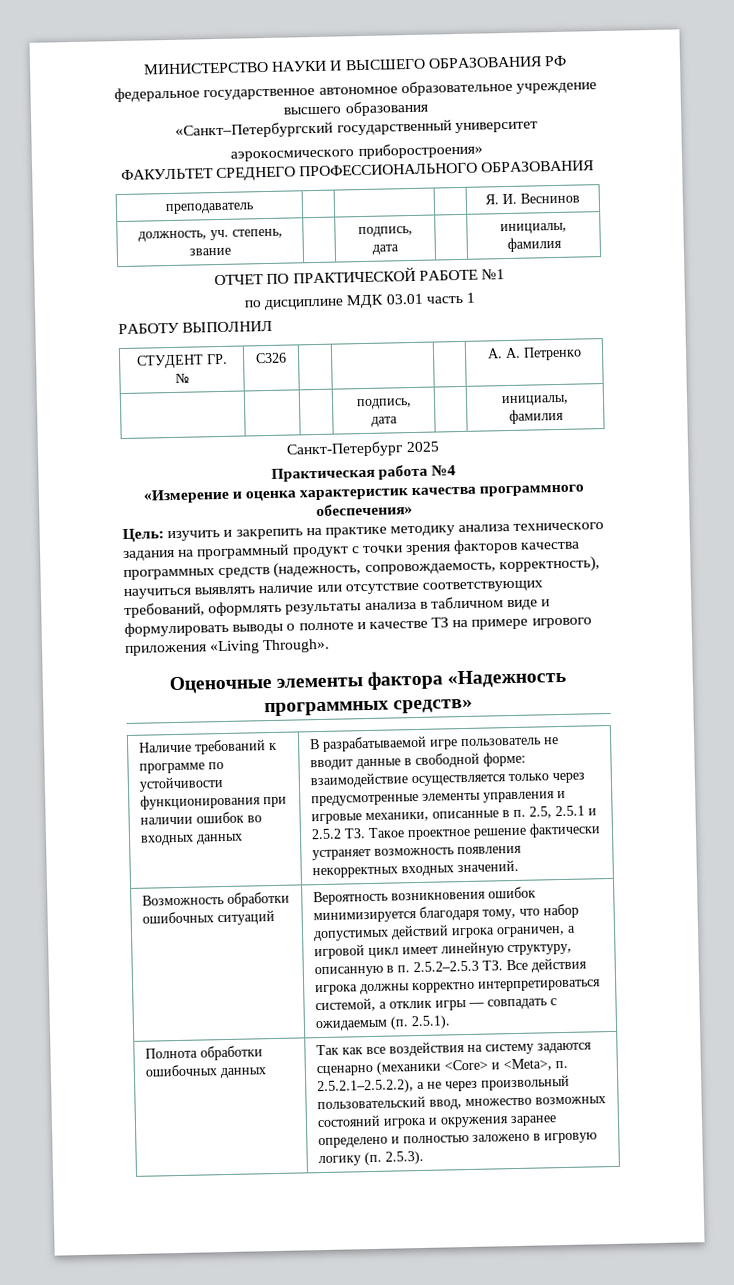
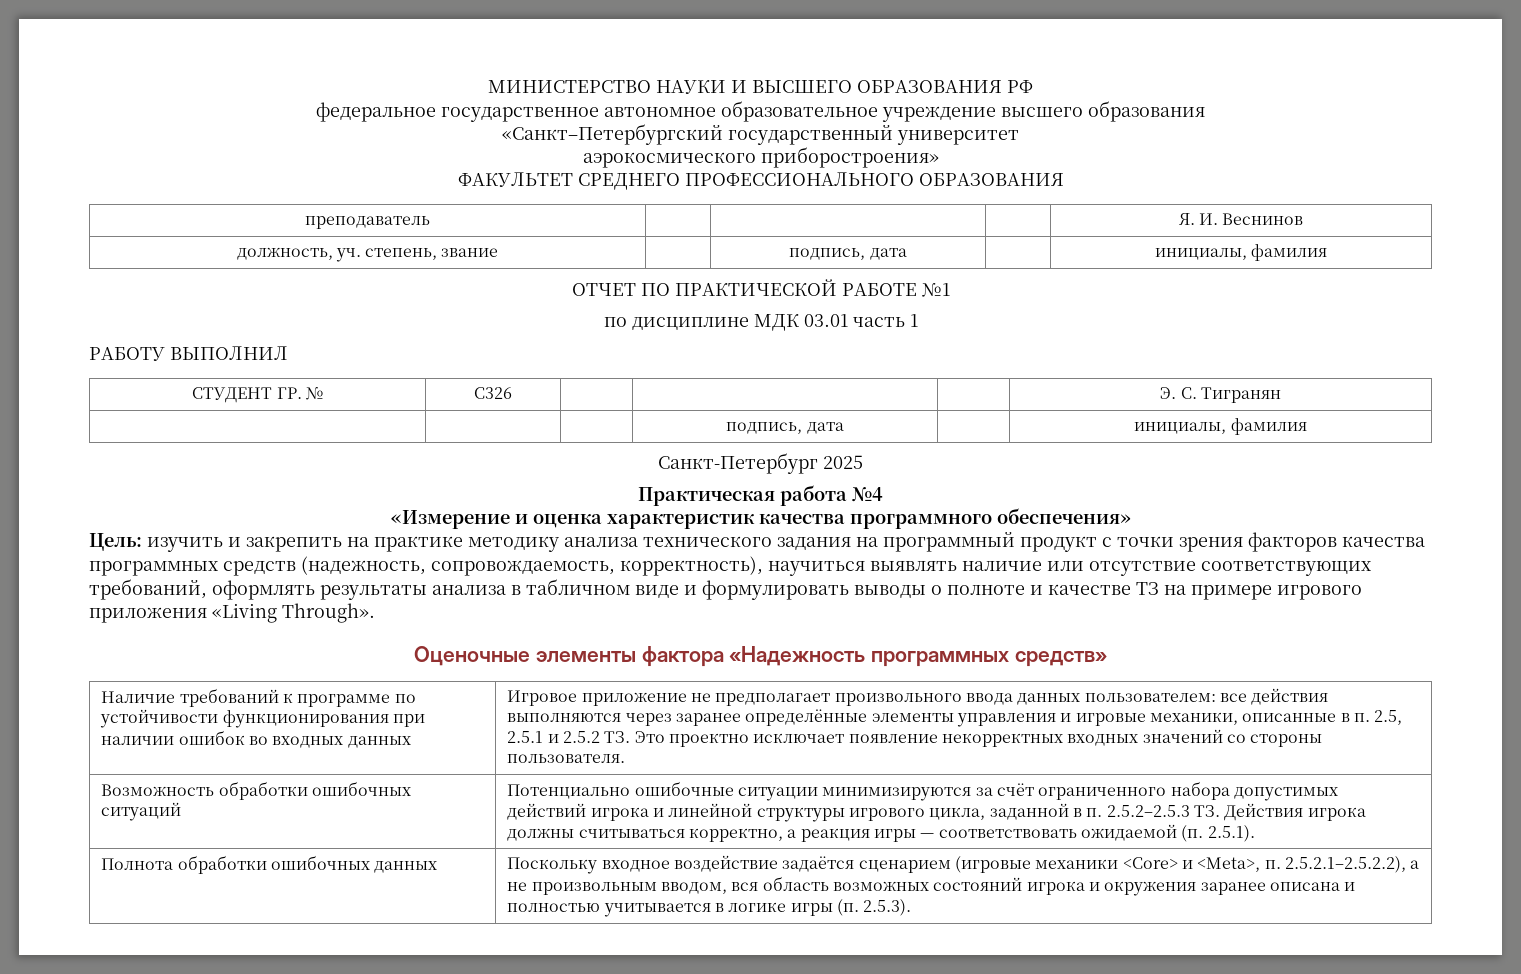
- СТУДЕНТ ГР. № | С326 | | | | А. А. Петренко
+ СТУДЕНТ ГР. № | С326 | | | | Э. С. Тигранян
- В разрабатываемой игре пользователь не вводит данные в свободной форме: взаимодействие осуществляется только через предусмотренные элементы управления и игровые механики, описанные в п. 2.5, 2.5.1 и 2.5.2 ТЗ. Такое проектное решение фактически устраняет возможность появления некорректных входных значений.
- Возможность обработки ошибочных ситуаций | Вероятность возникновения ошибок минимизируется благодаря тому, что набор допустимых действий игрока ограничен, а игровой цикл имеет линейную структуру, описанную в п. 2.5.2–2.5.3 ТЗ. Все действия игрока должны корректно интерпретироваться системой, а отклик игры — совпадать с ожидаемым (п. 2.5.1).
+ Игровое приложение не предполагает произвольного ввода данных пользователем: все действия выполняются через заранее определённые элементы управления и игровые механики, описанные в п. 2.5, 2.5.1 и 2.5.2 ТЗ. Это проектно исключает появление некорректных входных значений со стороны пользователя.
+ Возможность обработки ошибочных ситуаций | Потенциально ошибочные ситуации минимизируются за счёт ограниченного набора допустимых действий игрока и линейной структуры игрового цикла, заданной в п. 2.5.2–2.5.3 ТЗ. Действия игрока должны считываться корректно, а реакция игры — соответствовать ожидаемой (п. 2.5.1).
- Полнота обработки ошибочных данных | Так как все воздействия на систему задаются сценарно (механики <Core> и <Meta>, п. 2.5.2.1–2.5.2.2), а не через произвольный пользовательский ввод, множество возможных состояний игрока и окружения заранее определено и полностью заложено в игровую логику (п. 2.5.3).
+ Полнота обработки ошибочных данных | Поскольку входное воздействие задаётся сценарием (игровые механики <Core> и <Meta>, п. 2.5.2.1–2.5.2.2), а не произвольным вводом, вся область возможных состояний игрока и окружения заранее описана и полностью учитывается в логике игры (п. 2.5.3).

